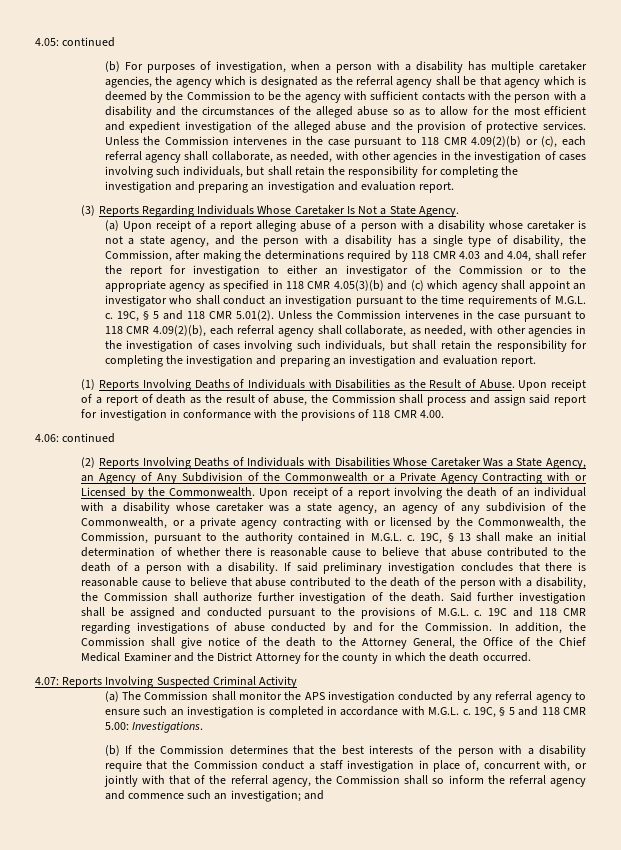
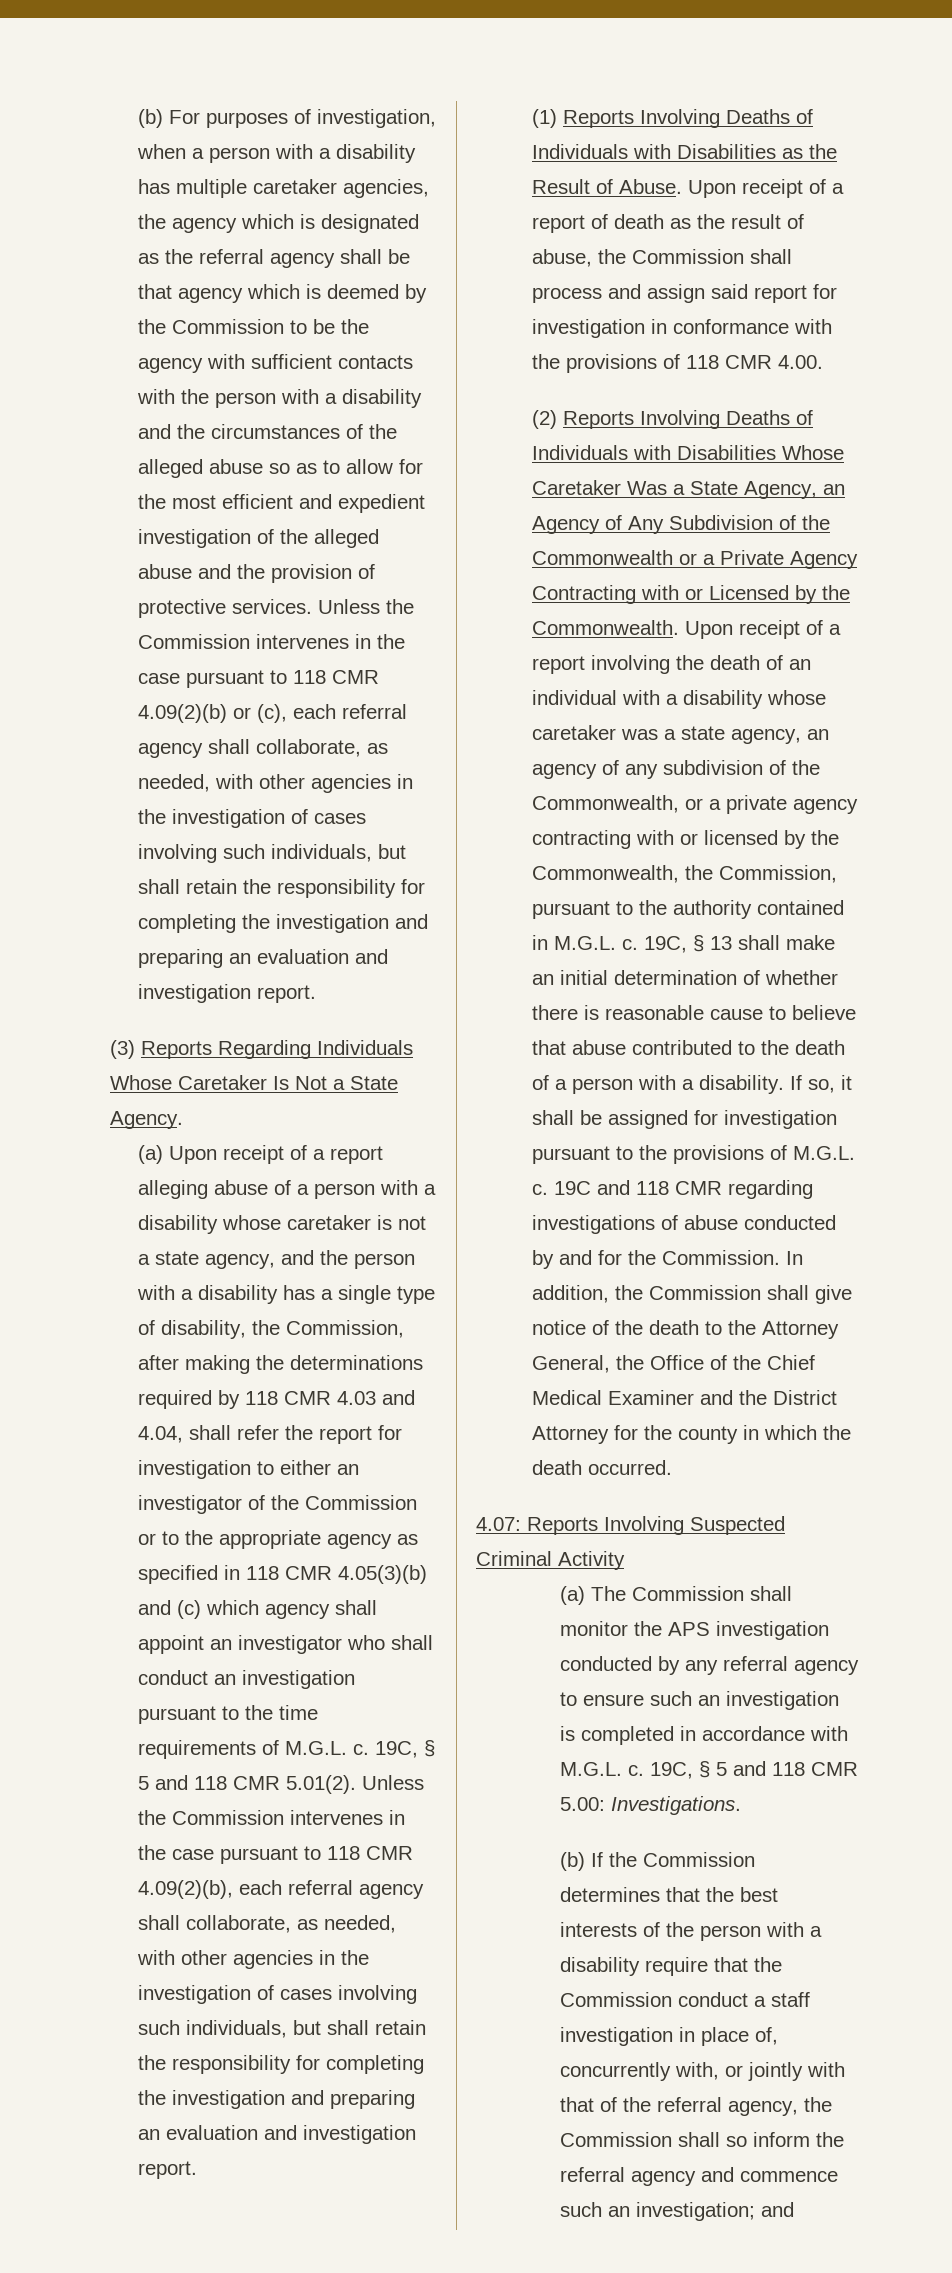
- 4.05: continued
- Unless the Commission intervenes in the case pursuant to 118 CMR 4.09(2)(b) or (c), each referral agency shall collaborate, as needed, with other agencies in the investigation of cases involving such individuals, but shall retain the responsibility for completing the investigation and preparing an investigation and evaluation report.
+ Unless the Commission intervenes in the case pursuant to 118 CMR 4.09(2)(b) or (c), each referral agency shall collaborate, as needed, with other agencies in the investigation of cases involving such individuals, but shall retain the responsibility for completing the investigation and preparing an evaluation and investigation report.
- 19C, § 5 and 118 CMR 5.01(2). Unless the Commission intervenes in the case pursuant to 118 CMR 4.09(2)(b), each referral agency shall collaborate, as needed, with other agencies in the investigation of cases involving such individuals, but shall retain the responsibility for completing the investigation and preparing an investigation and evaluation report.
+ 19C, § 5 and 118 CMR 5.01(2). Unless the Commission intervenes in the case pursuant to 118 CMR 4.09(2)(b), each referral agency shall collaborate, as needed, with other agencies in the investigation of cases involving such individuals, but shall retain the responsibility for completing the investigation and preparing an evaluation and investigation report.
- 4.06: continued
- If said preliminary investigation concludes that there is reasonable cause to believe that abuse contributed to the death of the person with a disability, the Commission shall authorize further investigation of the death. Said further investigation shall be assigned and conducted pursuant to the provisions of M.G.L. c.
+ If so, it shall be assigned for investigation pursuant to the provisions of M.G.L. c.
- (b) If the Commission determines that the best interests of the person with a disability require that the Commission conduct a staff investigation in place of, concurrent with, or jointly with that of the referral agency, the Commission shall so inform the referral agency and commence such an investigation; and
+ (b) If the Commission determines that the best interests of the person with a disability require that the Commission conduct a staff investigation in place of, concurrently with, or jointly with that of the referral agency, the Commission shall so inform the referral agency and commence such an investigation; and

